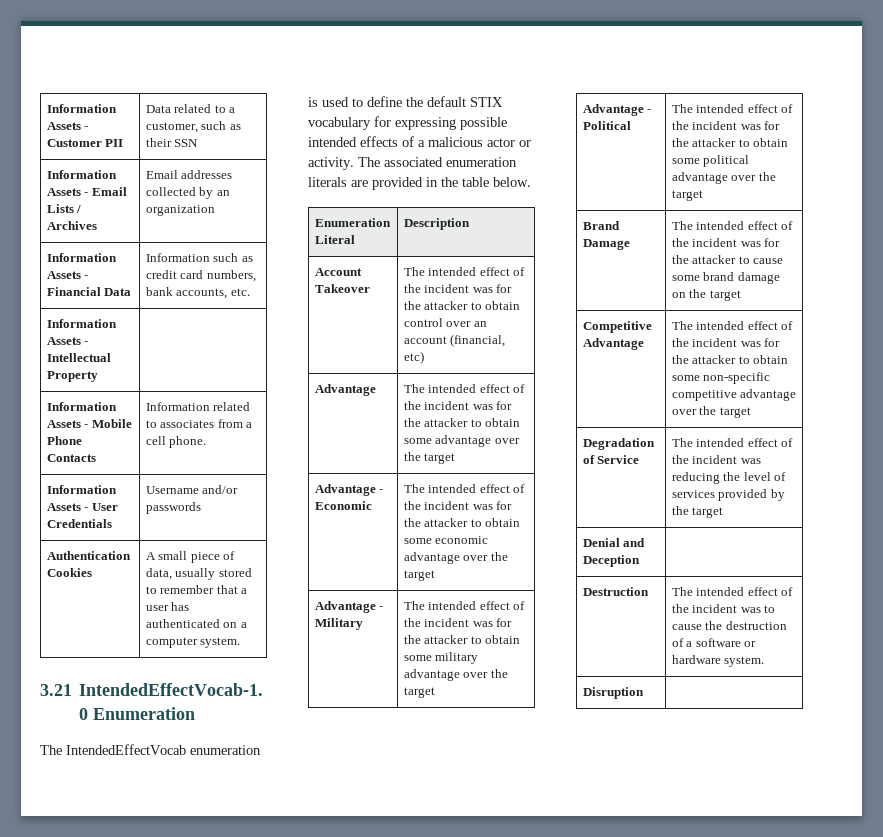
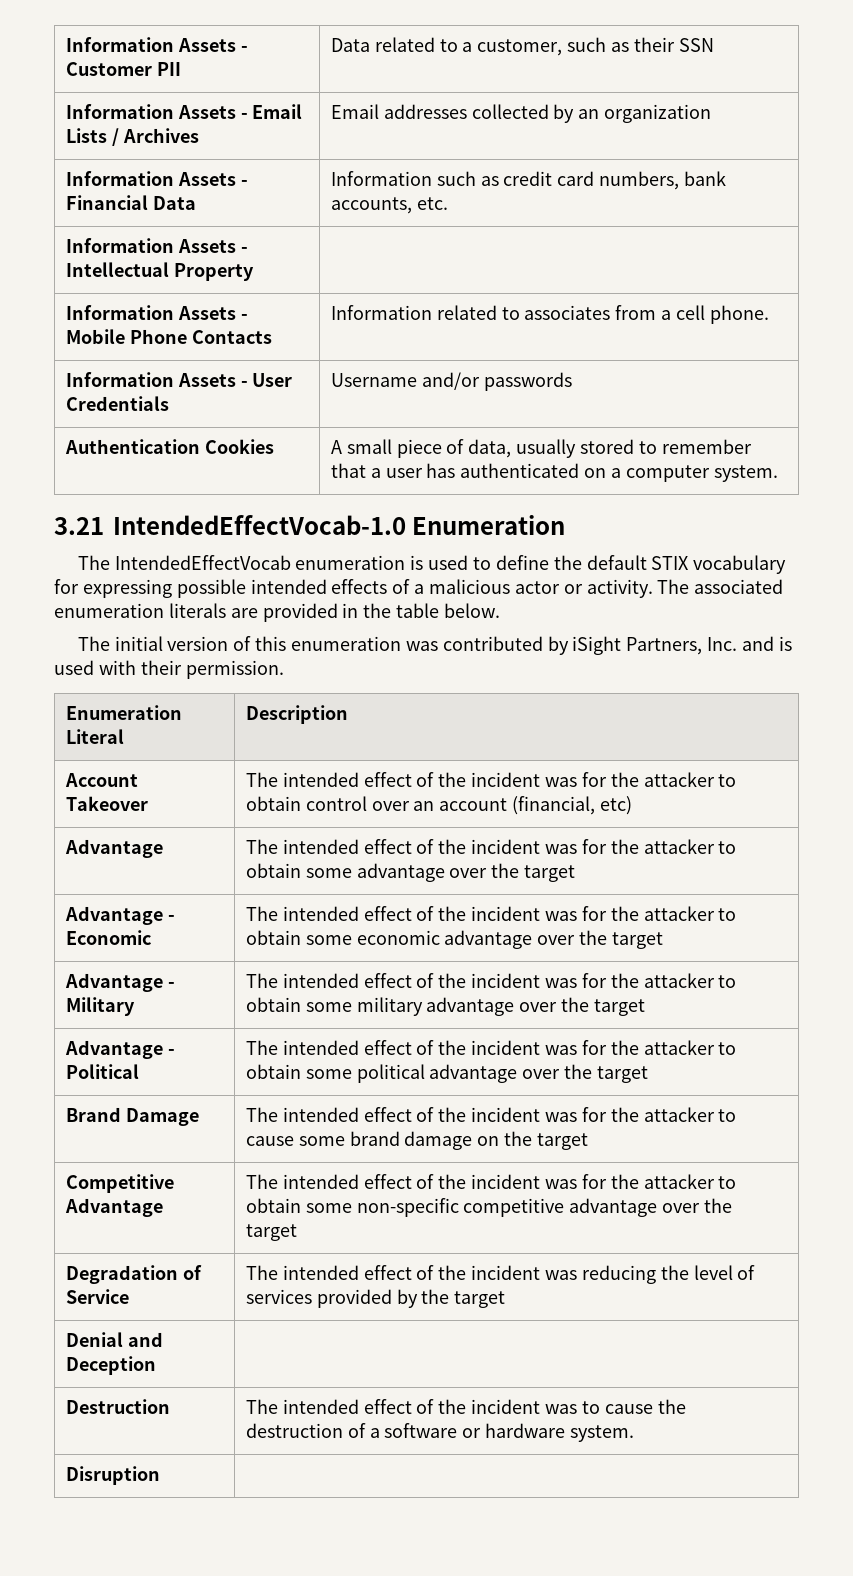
+ The initial version of this enumeration was contributed by iSight Partners, Inc. and is used with their permission.

